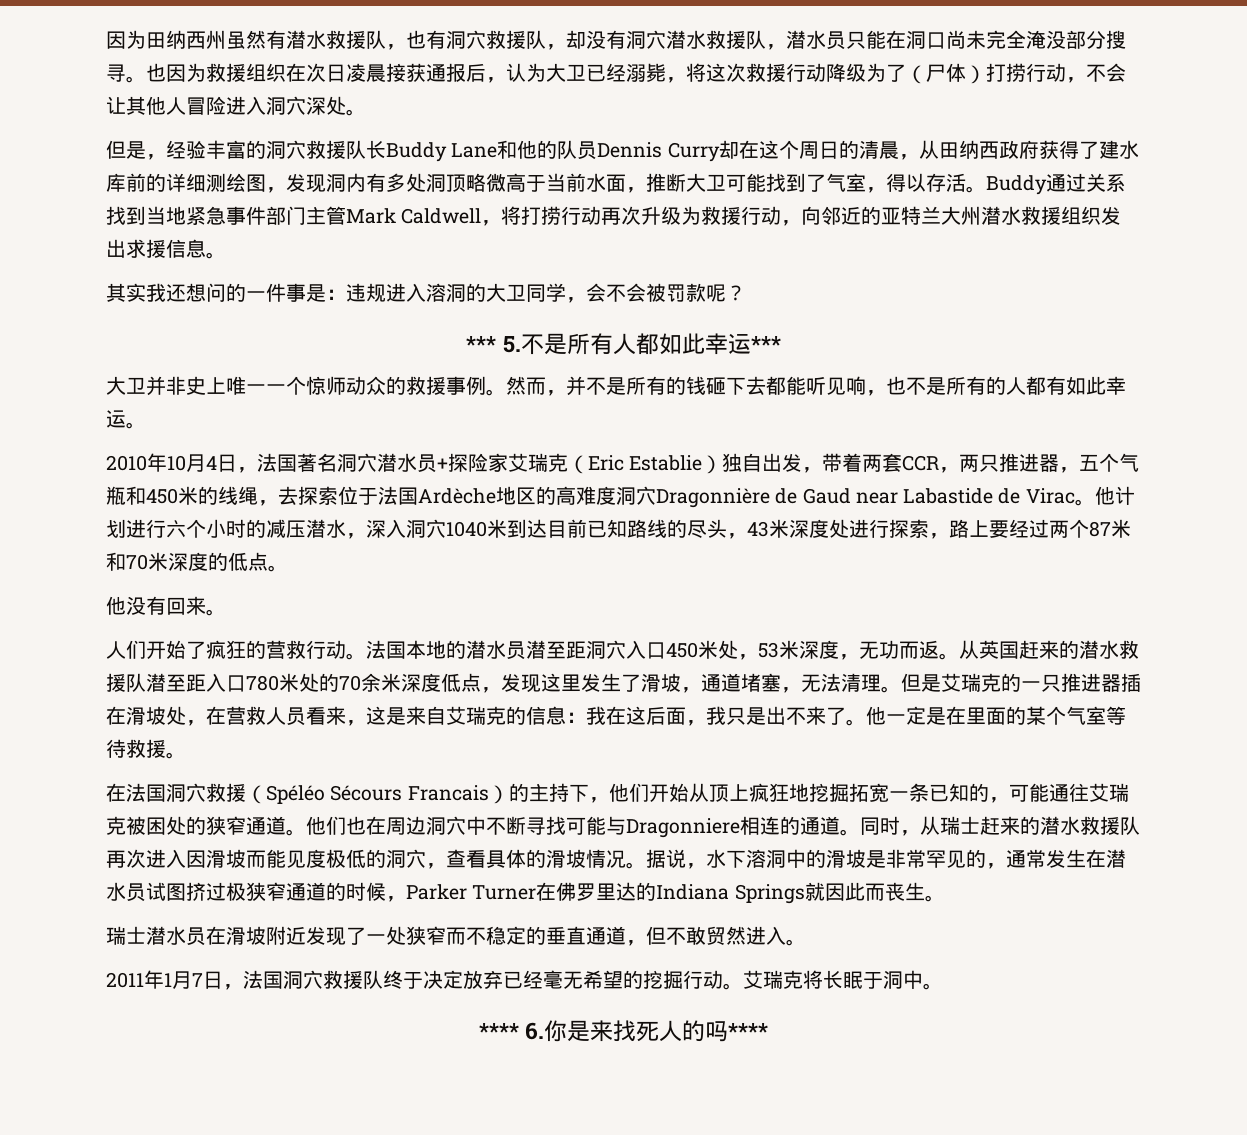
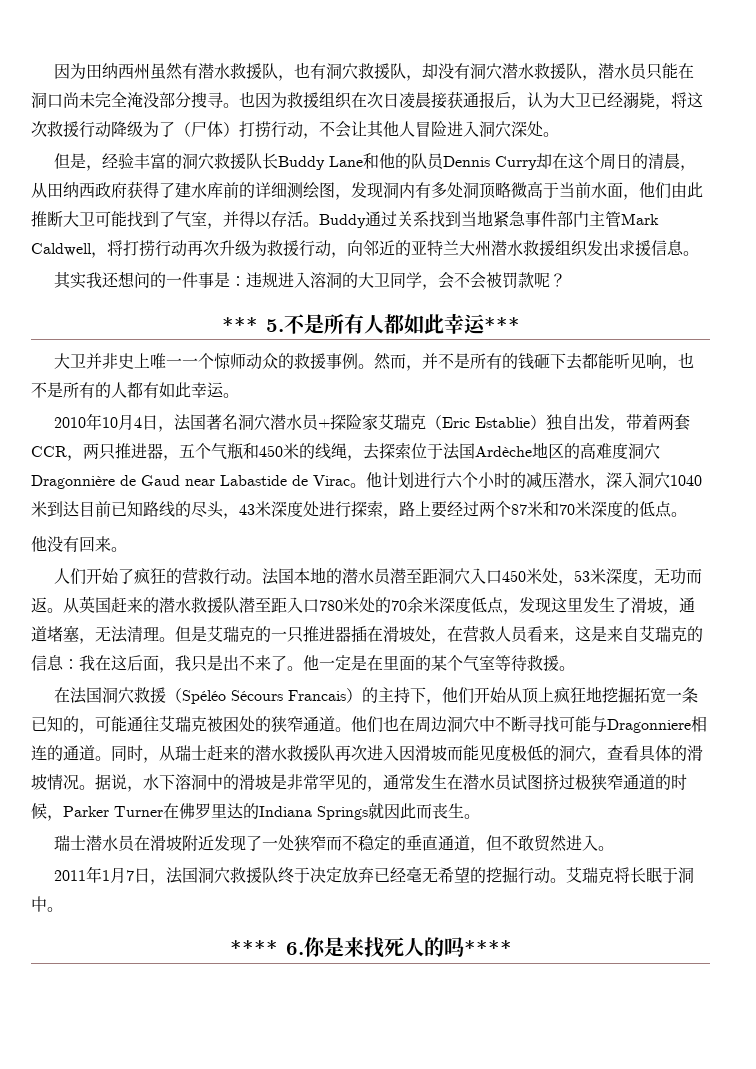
- 但是，经验丰富的洞穴救援队长Buddy Lane和他的队员Dennis Curry却在这个周日的清晨，从田纳西政府获得了建水库前的详细测绘图，发现洞内有多处洞顶略微高于当前水面，推断大卫可能找到了气室，得以存活。
+ 但是，经验丰富的洞穴救援队长Buddy Lane和他的队员Dennis Curry却在这个周日的清晨，从田纳西政府获得了建水库前的详细测绘图，发现洞内有多处洞顶略微高于当前水面，他们由此推断大卫可能找到了气室，并得以存活。

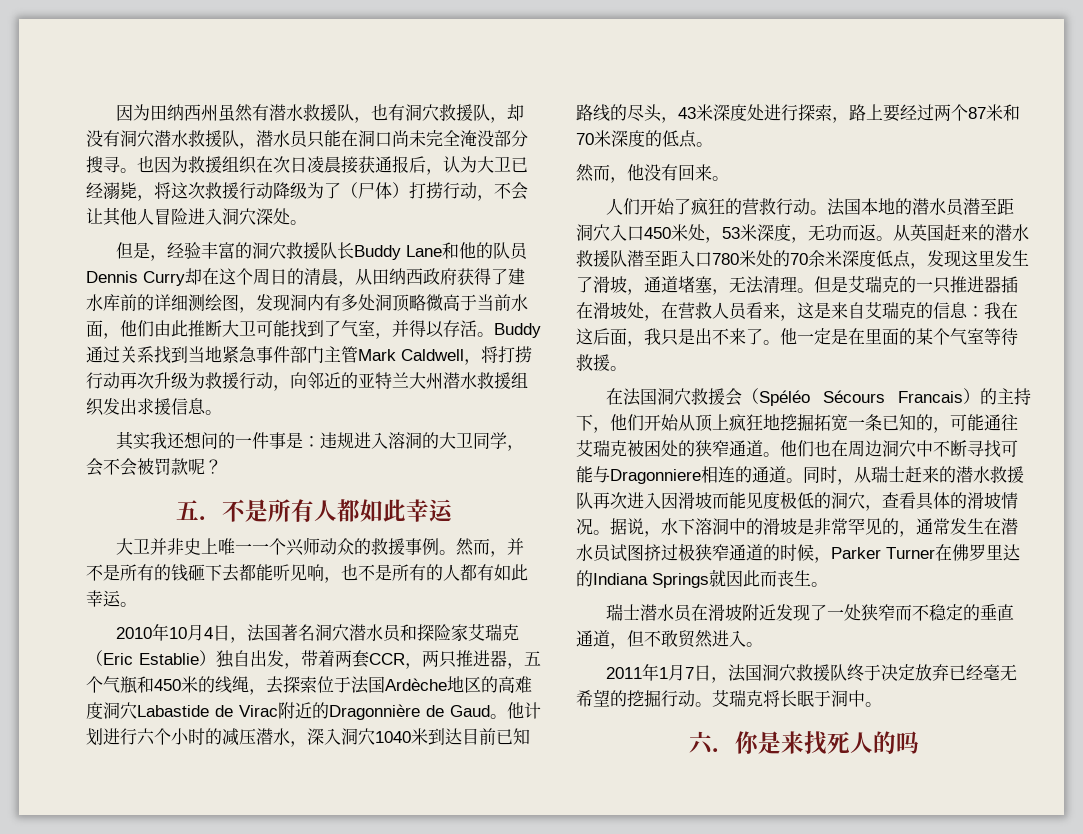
- *** 5.不是所有人都如此幸运***
+ 五．不是所有人都如此幸运
- 大卫并非史上唯一一个惊师动众的救援事例。
+ 大卫并非史上唯一一个兴师动众的救援事例。
- 2010年10月4日，法国著名洞穴潜水员+探险家艾瑞克（Eric Establie）独自出发，带着两套CCR，两只推进器，五个气瓶和450米的线绳，去探索位于法国Ardèche地区的高难度洞穴Dragonnière de Gaud near Labastide de Virac。
+ 2010年10月4日，法国著名洞穴潜水员和探险家艾瑞克（Eric Establie）独自出发，带着两套CCR，两只推进器，五个气瓶和450米的线绳，去探索位于法国Ardèche地区的高难度洞穴Labastide de Virac附近的Dragonnière de Gaud。
- 他没有回来。
+ 然而，他没有回来。
- 在法国洞穴救援（Spéléo Sécours Francais）的主持下，他们开始从顶上疯狂地挖掘拓宽一条已知的，可能通往艾瑞克被困处的狭窄通道。
+ 在法国洞穴救援会（Spéléo Sécours Francais）的主持下，他们开始从顶上疯狂地挖掘拓宽一条已知的，可能通往艾瑞克被困处的狭窄通道。
- **** 6.你是来找死人的吗****
+ 六．你是来找死人的吗

